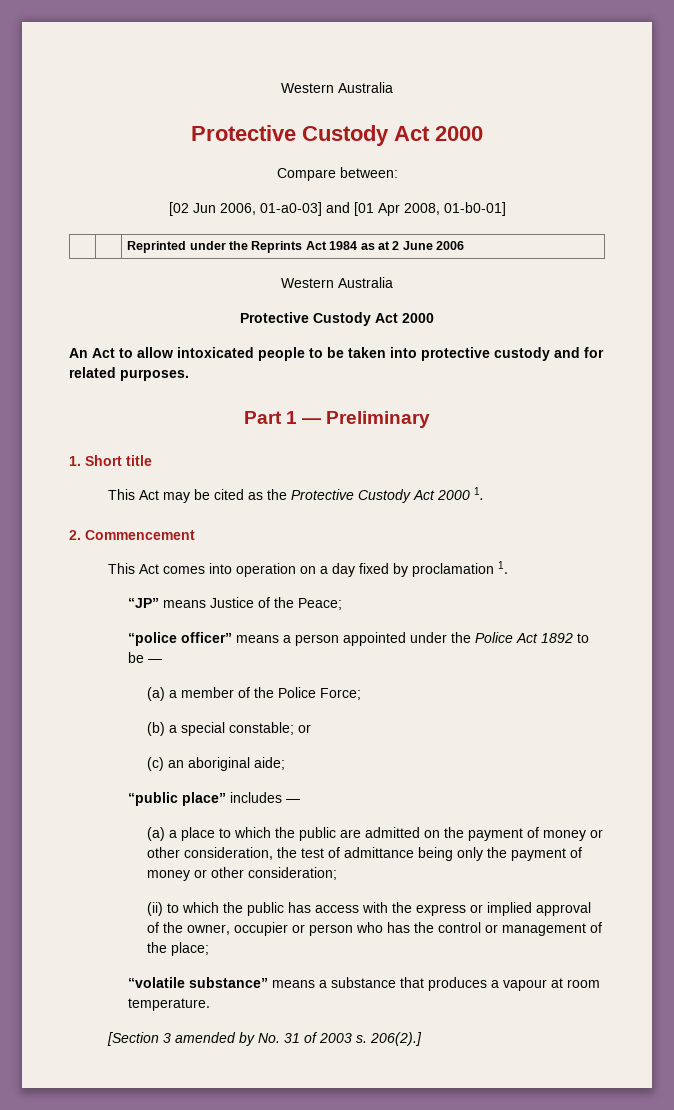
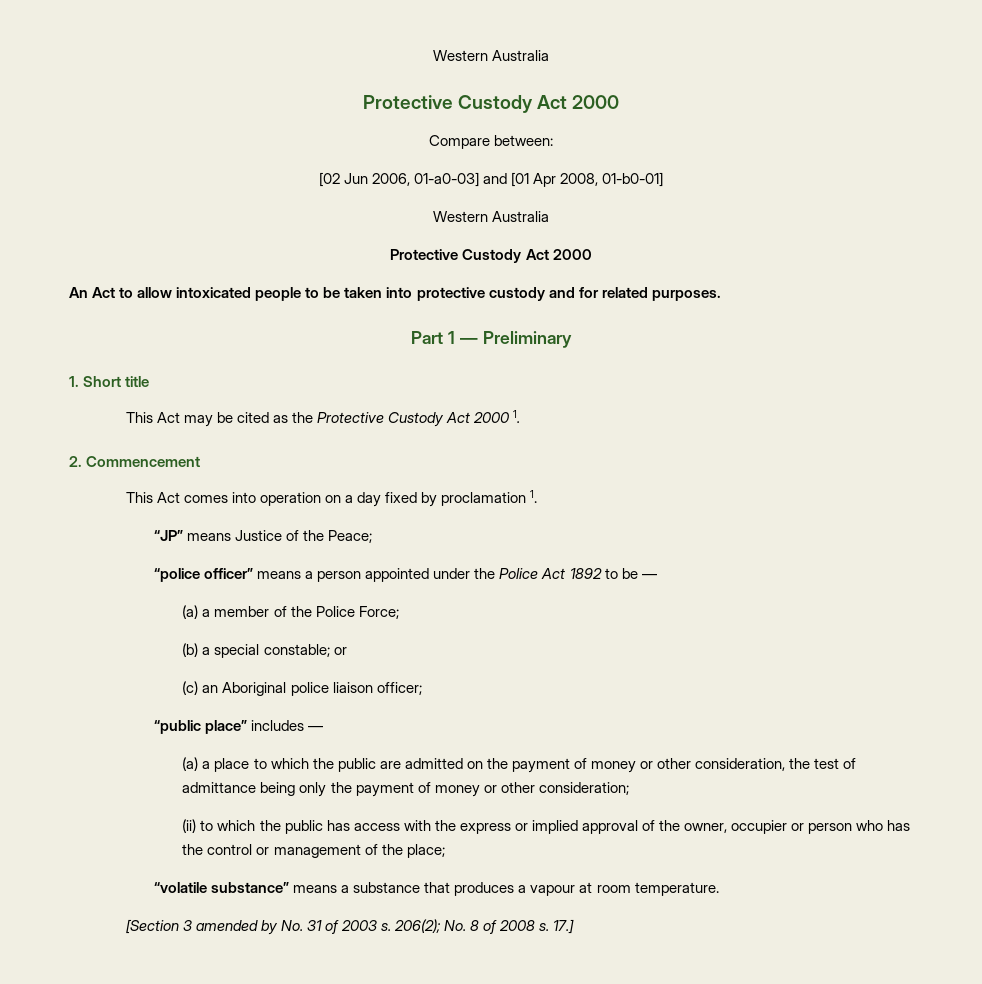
- | | Reprinted under the Reprints Act 1984 as at 2 June 2006
- (c) an aboriginal aide;
+ (c) an Aboriginal police liaison officer;
- 206(2).]
+ 206(2); No. 8 of 2008 s. 17.]

